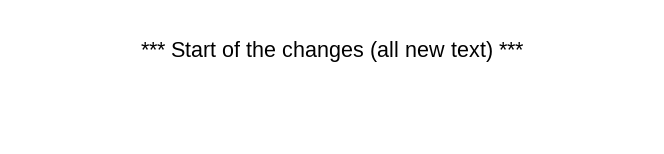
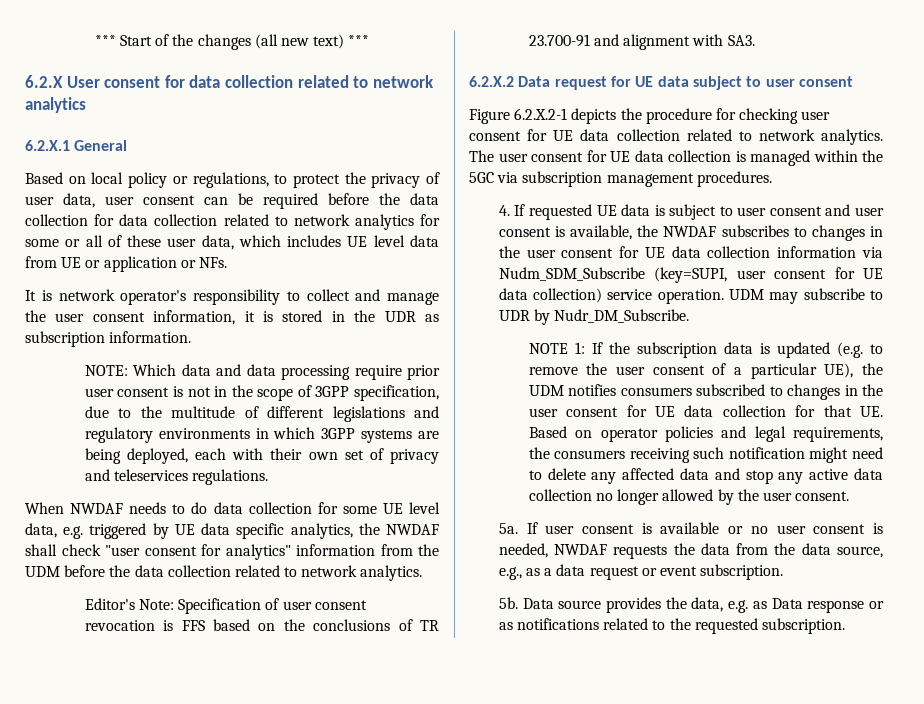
+ 6.2.X User consent for data collection related to network analytics
+ 6.2.X.1 General
+ Based on local policy or regulations, to protect the privacy of user data, user consent can be required before the data collection for data collection related to network analytics for some or all of these user data, which includes UE level data from UE or application or NFs.
+ It is network operator's responsibility to collect and manage the user consent information, it is stored in the UDR as subscription information.
+ NOTE: Which data and data processing require prior user consent is not in the scope of 3GPP specification, due to the multitude of different legislations and regulatory environments in which 3GPP systems are being deployed, each with their own set of privacy and teleservices regulations.
+ When NWDAF needs to do data collection for some UE level data, e.g. triggered by UE data specific analytics, the NWDAF shall check "user consent for analytics" information from the UDM before the data collection related to network analytics.
+ Editor's Note: Specification of user consent revocation is FFS based on the conclusions of TR 23.700-91 and alignment with SA3.
+ 6.2.X.2 Data request for UE data subject to user consent
+ Figure 6.2.X.2-1 depicts the procedure for checking user consent for UE data collection related to network analytics. The user consent for UE data collection is managed within the 5GC via subscription management procedures.
+ 4. If requested UE data is subject to user consent and user consent is available, the NWDAF subscribes to changes in the user consent for UE data collection information via Nudm_SDM_Subscribe (key=SUPI, user consent for UE data collection) service operation. UDM may subscribe to UDR by Nudr_DM_Subscribe.
+ NOTE 1: If the subscription data is updated (e.g. to remove the user consent of a particular UE), the UDM notifies consumers subscribed to changes in the user consent for UE data collection for that UE. Based on operator policies and legal requirements, the consumers receiving such notification might need to delete any affected data and stop any active data collection no longer allowed by the user consent.
+ 5a. If user consent is available or no user consent is needed, NWDAF requests the data from the data source, e.g., as a data request or event subscription.
+ 5b. Data source provides the data, e.g. as Data response or as notifications related to the requested subscription.

